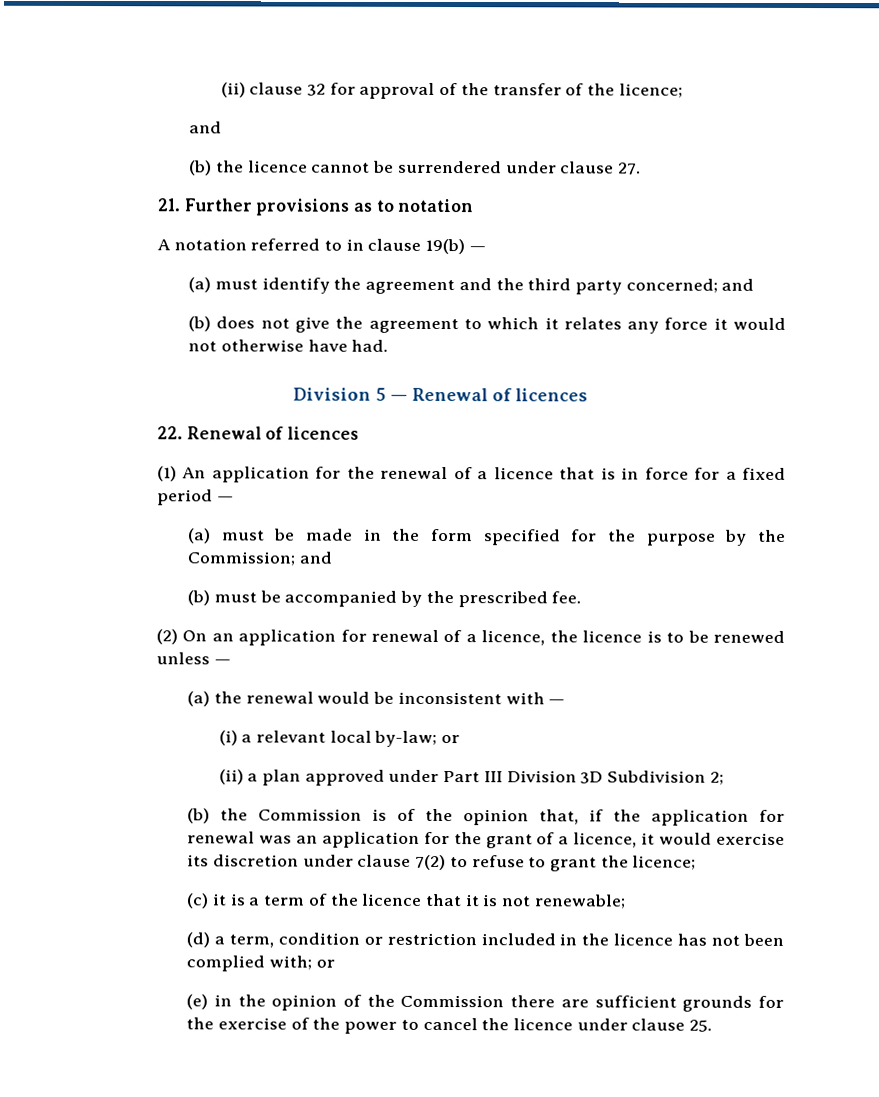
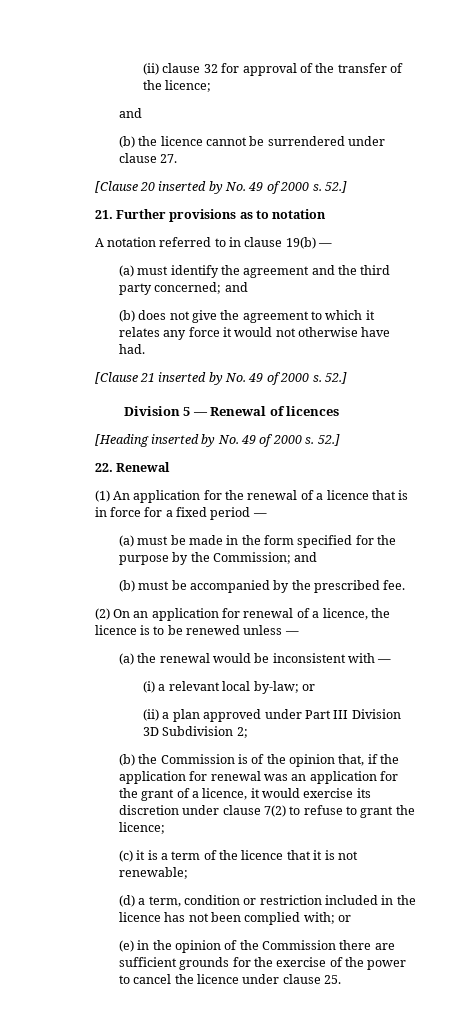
+ [Clause 20 inserted by No. 49 of 2000 s. 52.]
+ [Clause 21 inserted by No. 49 of 2000 s. 52.]
+ [Heading inserted by No. 49 of 2000 s. 52.]
- 22. Renewal of licences
+ 22. Renewal

